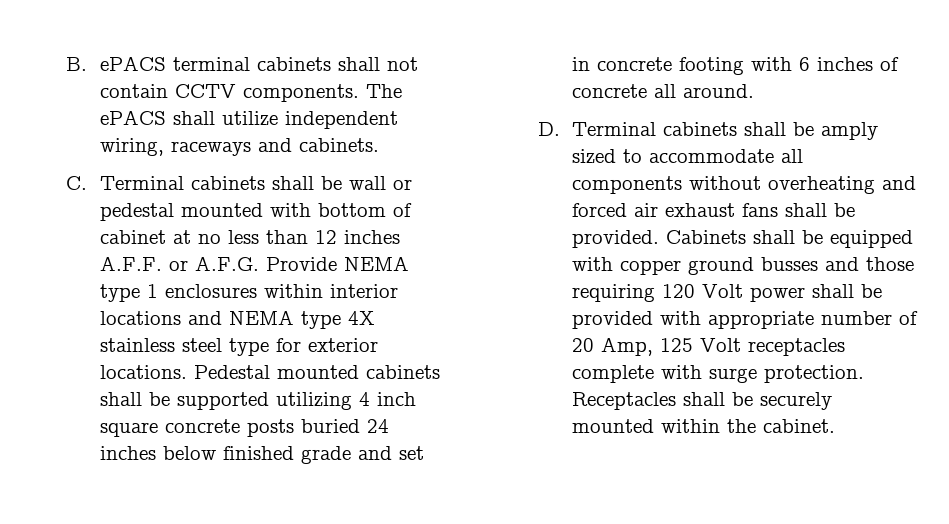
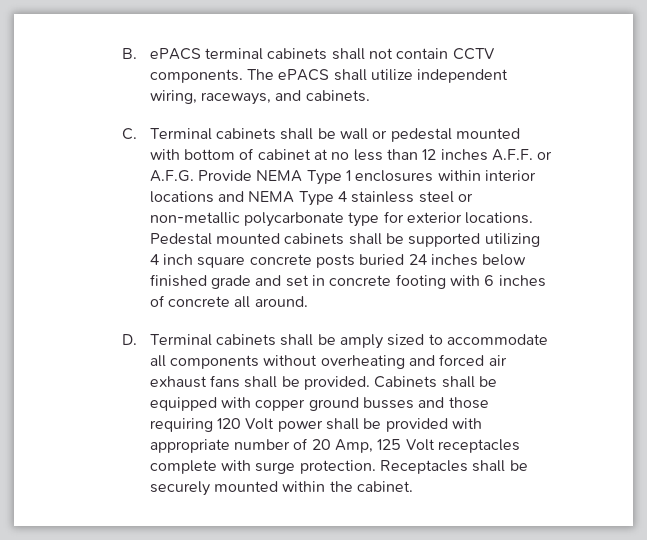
- The ePACS shall utilize independent wiring, raceways and cabinets.
+ The ePACS shall utilize independent wiring, raceways, and cabinets.
- C. Terminal cabinets shall be wall or pedestal mounted with bottom of cabinet at no less than 12 inches A.F.F. or A.F.G. Provide NEMA type 1 enclosures within interior locations and NEMA type 4X stainless steel type for exterior locations.
+ C. Terminal cabinets shall be wall or pedestal mounted with bottom of cabinet at no less than 12 inches A.F.F. or A.F.G. Provide NEMA Type 1 enclosures within interior locations and NEMA Type 4 stainless steel or non-metallic polycarbonate type for exterior locations.

